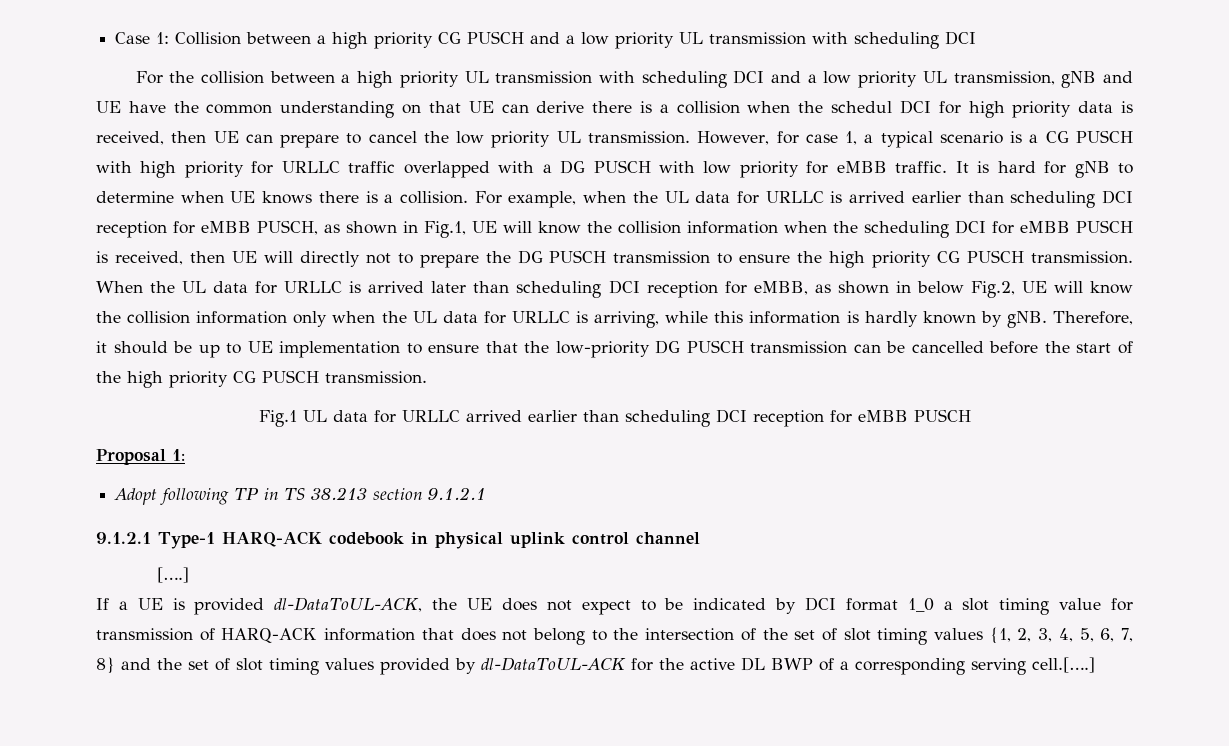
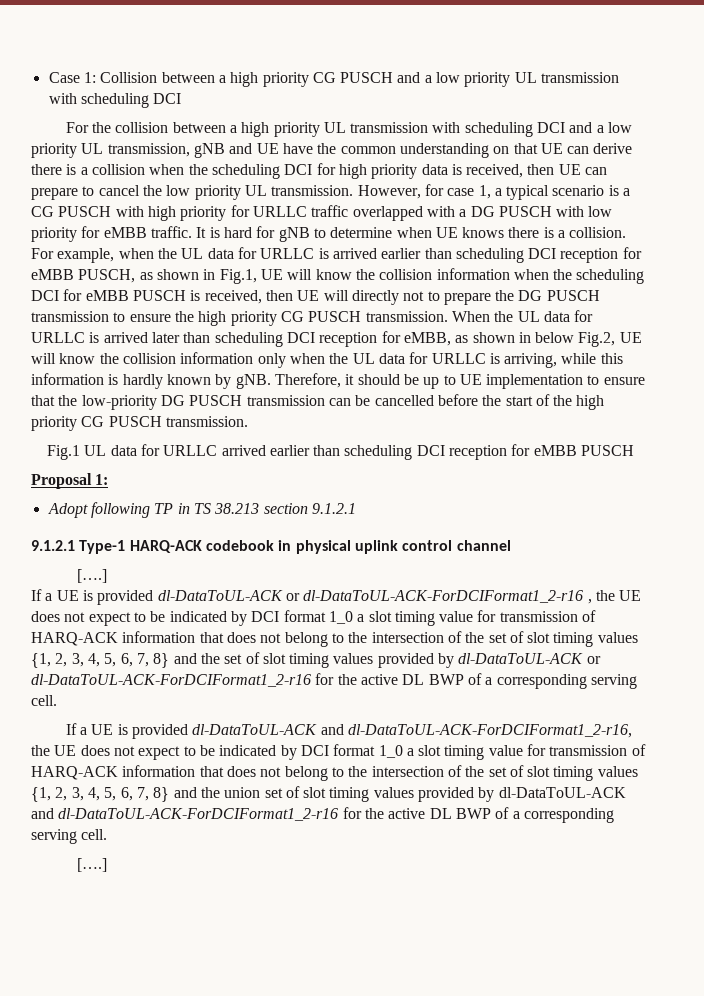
- For the collision between a high priority UL transmission with scheduling DCI and a low priority UL transmission, gNB and UE have the common understanding on that UE can derive there is a collision when the schedul DCI for high priority data is received, then UE can prepare to cancel the low priority UL transmission.
+ For the collision between a high priority UL transmission with scheduling DCI and a low priority UL transmission, gNB and UE have the common understanding on that UE can derive there is a collision when the scheduling DCI for high priority data is received, then UE can prepare to cancel the low priority UL transmission.
- If a UE is provided dl-DataToUL-ACK, the UE does not expect to be indicated by DCI format 1_0 a slot timing value for transmission of HARQ-ACK information that does not belong to the intersection of the set of slot timing values {1, 2, 3, 4, 5, 6, 7, 8} and the set of slot timing values provided by dl-DataToUL-ACK for the active DL BWP of a corresponding serving cell.[….]
+ If a UE is provided dl-DataToUL-ACK or dl-DataToUL-ACK-ForDCIFormat1_2-r16 , the UE does not expect to be indicated by DCI format 1_0 a slot timing value for transmission of HARQ-ACK information that does not belong to the intersection of the set of slot timing values {1, 2, 3, 4, 5, 6, 7, 8} and the set of slot timing values provided by dl-DataToUL-ACK or dl-DataToUL-ACK-ForDCIFormat1_2-r16 for the active DL BWP of a corresponding serving cell.
+ If a UE is provided dl-DataToUL-ACK and dl-DataToUL-ACK-ForDCIFormat1_2-r16, the UE does not expect to be indicated by DCI format 1_0 a slot timing value for transmission of HARQ-ACK information that does not belong to the intersection of the set of slot timing values {1, 2, 3, 4, 5, 6, 7, 8} and the union set of slot timing values provided by dl-DataToUL-ACK and dl-DataToUL-ACK-ForDCIFormat1_2-r16 for the active DL BWP of a corresponding serving cell.
+ [….]

